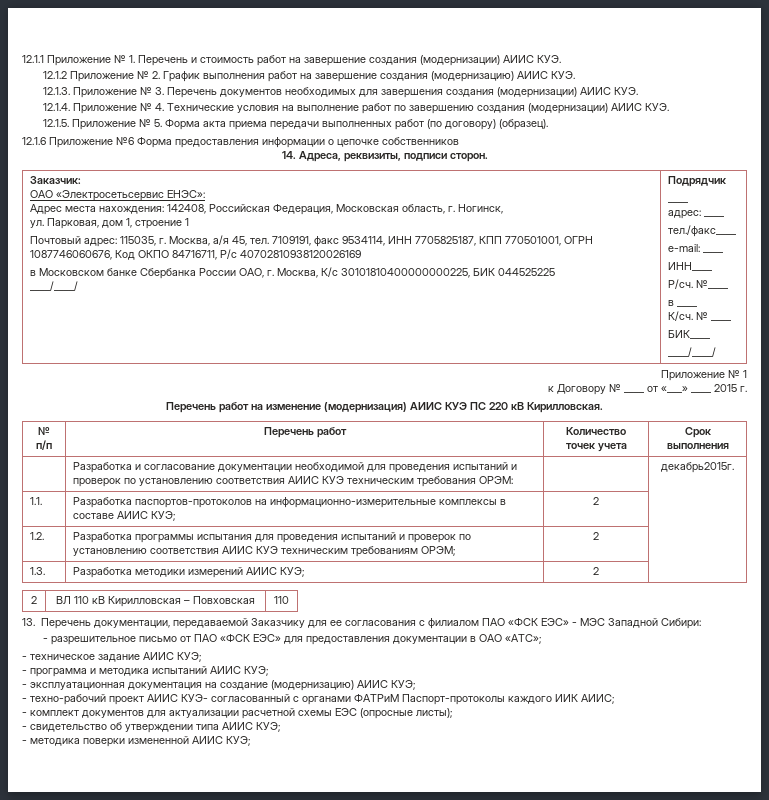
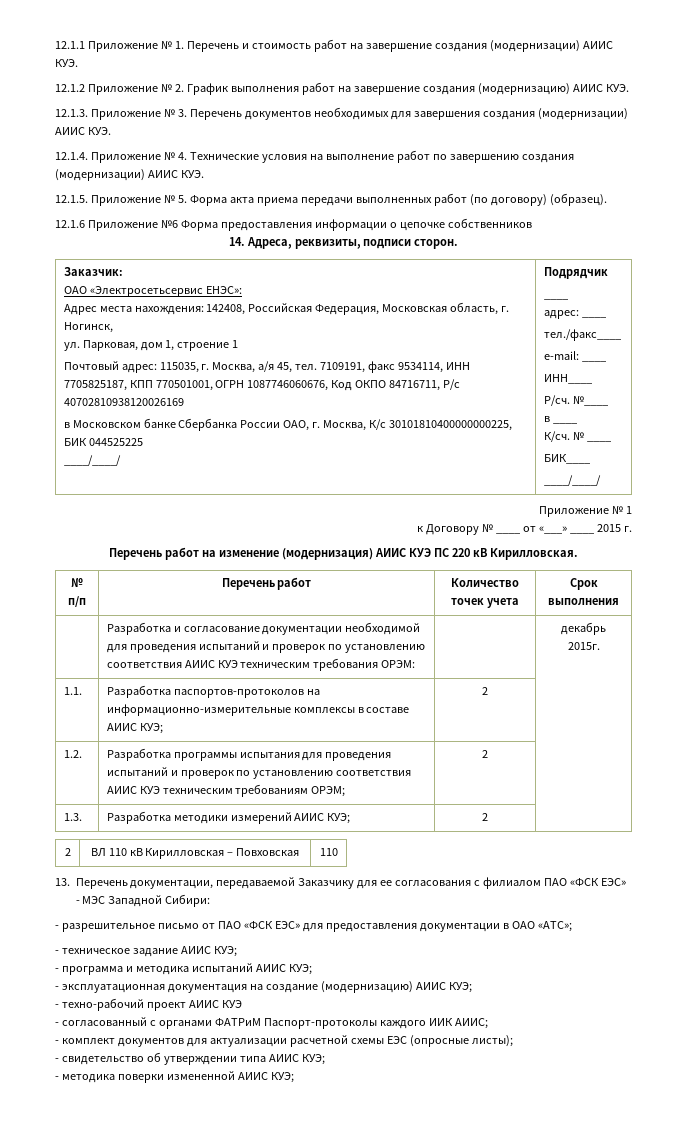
- | Разработка и согласование документации необходимой для проведения испытаний и проверок по установлению соответствия АИИС КУЭ техническим требования ОРЭМ: | | декабрь2015г.
+ | Разработка и согласование документации необходимой для проведения испытаний и проверок по установлению соответствия АИИС КУЭ техническим требования ОРЭМ: | | декабрь 2015г.
- - техно-рабочий проект АИИС КУЭ- согласованный с органами ФАТРиМ Паспорт-протоколы каждого ИИК АИИС;
+ - техно-рабочий проект АИИС КУЭ
+ - согласованный с органами ФАТРиМ Паспорт-протоколы каждого ИИК АИИС;

